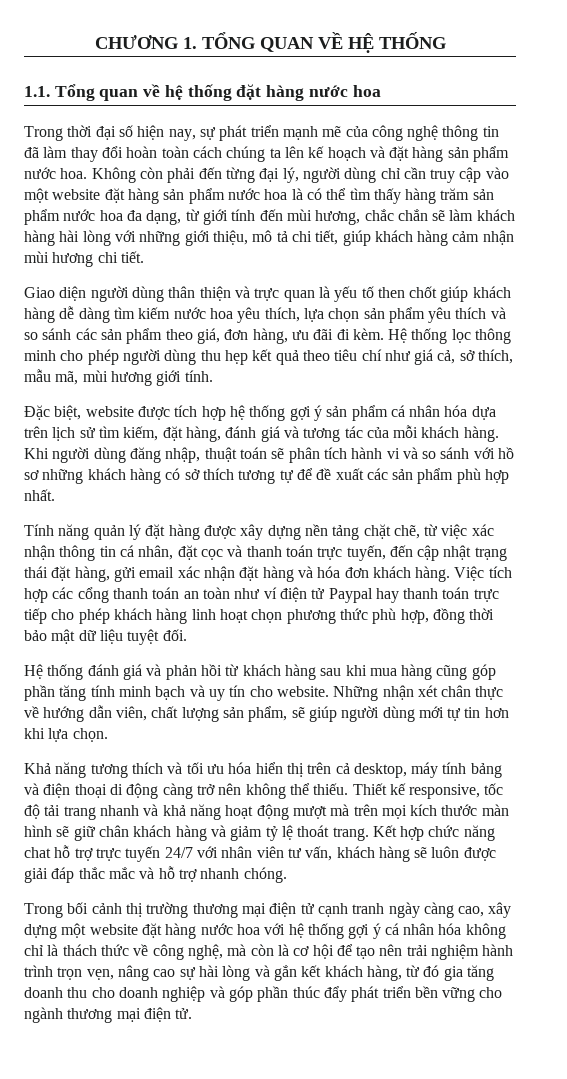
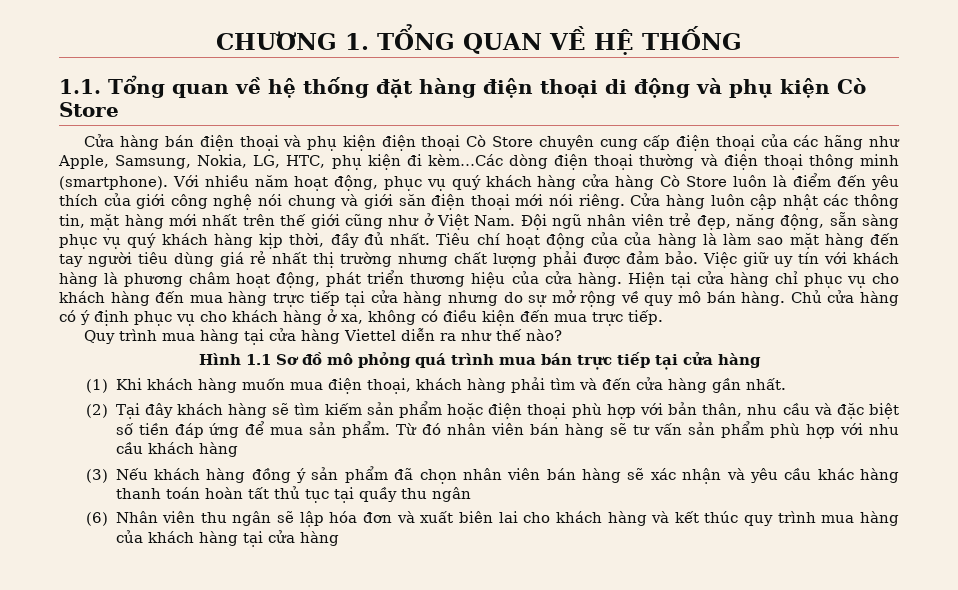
- 1.1. Tổng quan về hệ thống đặt hàng nước hoa
- Trong thời đại số hiện nay, sự phát triển mạnh mẽ của công nghệ thông tin đã làm thay đổi hoàn toàn cách chúng ta lên kế hoạch và đặt hàng sản phẩm nước hoa. Không còn phải đến từng đại lý, người dùng chỉ cần truy cập vào một website đặt hàng sản phẩm nước hoa là có thể tìm thấy hàng trăm sản phẩm nước hoa đa dạng, từ giới tính đến mùi hương, chắc chắn sẽ làm khách hàng hài lòng với những giới thiệu, mô tả chi tiết, giúp khách hàng cảm nhận mùi hương chi tiết.
- Giao diện người dùng thân thiện và trực quan là yếu tố then chốt giúp khách hàng dễ dàng tìm kiếm nước hoa yêu thích, lựa chọn sản phẩm yêu thích và so sánh các sản phẩm theo giá, đơn hàng, ưu đãi đi kèm. Hệ thống lọc thông minh cho phép người dùng thu hẹp kết quả theo tiêu chí như giá cả, sở thích, mẫu mã, mùi hương giới tính.
- Đặc biệt, website được tích hợp hệ thống gợi ý sản phẩm cá nhân hóa dựa trên lịch sử tìm kiếm, đặt hàng, đánh giá và tương tác của mỗi khách hàng. Khi người dùng đăng nhập, thuật toán sẽ phân tích hành vi và so sánh với hồ sơ những khách hàng có sở thích tương tự để đề xuất các sản phẩm phù hợp nhất.
- Tính năng quản lý đặt hàng được xây dựng nền tảng chặt chẽ, từ việc xác nhận thông tin cá nhân, đặt cọc và thanh toán trực tuyến, đến cập nhật trạng thái đặt hàng, gửi email xác nhận đặt hàng và hóa đơn khách hàng. Việc tích hợp các cổng thanh toán an toàn như ví điện tử Paypal hay thanh toán trực tiếp cho phép khách hàng linh hoạt chọn phương thức phù hợp, đồng thời bảo mật dữ liệu tuyệt đối.
- Hệ thống đánh giá và phản hồi từ khách hàng sau khi mua hàng cũng góp phần tăng tính minh bạch và uy tín cho website. Những nhận xét chân thực về hướng dẫn viên, chất lượng sản phẩm, sẽ giúp người dùng mới tự tin hơn khi lựa chọn.
- Khả năng tương thích và tối ưu hóa hiển thị trên cả desktop, máy tính bảng và điện thoại di động càng trở nên không thể thiếu. Thiết kế responsive, tốc độ tải trang nhanh và khả năng hoạt động mượt mà trên mọi kích thước màn hình sẽ giữ chân khách hàng và giảm tỷ lệ thoát trang. Kết hợp chức năng chat hỗ trợ trực tuyến 24/7 với nhân viên tư vấn, khách hàng sẽ luôn được giải đáp thắc mắc và hỗ trợ nhanh chóng.
- Trong bối cảnh thị trường thương mại điện tử cạnh tranh ngày càng cao, xây dựng một website đặt hàng nước hoa với hệ thống gợi ý cá nhân hóa không chỉ là thách thức về công nghệ, mà còn là cơ hội để tạo nên trải nghiệm hành trình trọn vẹn, nâng cao sự hài lòng và gắn kết khách hàng, từ đó gia tăng doanh thu cho doanh nghiệp và góp phần thúc đẩy phát triển bền vững cho ngành thương mại điện tử.
+ 1.1. Tổng quan về hệ thống đặt hàng điện thoại di động và phụ kiện Cò Store
+ Cửa hàng bán điện thoại và phụ kiện điện thoại Cò Store chuyên cung cấp điện thoại của các hãng như Apple, Samsung, Nokia, LG, HTC, phụ kiện đi kèm…Các dòng điện thoại thường và điện thoại thông minh (smartphone). Với nhiều năm hoạt động, phục vụ quý khách hàng cửa hàng Cò Store luôn là điểm đến yêu thích của giới công nghệ nói chung và giới săn điện thoại mới nói riêng. Cửa hàng luôn cập nhật các thông tin, mặt hàng mới nhất trên thế giới cũng như ở Việt Nam. Đội ngũ nhân viên trẻ đẹp, năng động, sẵn sàng phục vụ quý khách hàng kịp thời, đầy đủ nhất. Tiêu chí hoạt động của của hàng là làm sao mặt hàng đến tay người tiêu dùng giá rẻ nhất thị trường nhưng chất lượng phải được đảm bảo. Việc giữ uy tín với khách hàng là phương châm hoạt động, phát triển thương hiệu của cửa hàng. Hiện tại cửa hàng chỉ phục vụ cho khách hàng đến mua hàng trực tiếp tại cửa hàng nhưng do sự mở rộng về quy mô bán hàng. Chủ cửa hàng có ý định phục vụ cho khách hàng ở xa, không có điều kiện đến mua trực tiếp.
+ Quy trình mua hàng tại cửa hàng Viettel diễn ra như thế nào?
+ Hình 1.1 Sơ đồ mô phỏng quá trình mua bán trực tiếp tại cửa hàng
+ (1) Khi khách hàng muốn mua điện thoại, khách hàng phải tìm và đến cửa hàng gần nhất.
+ (2) Tại đây khách hàng sẽ tìm kiếm sản phẩm hoặc điện thoại phù hợp với bản thân, nhu cầu và đặc biệt số tiền đáp ứng để mua sản phẩm. Từ đó nhân viên bán hàng sẽ tư vấn sản phẩm phù hợp với nhu cầu khách hàng
+ (3) Nếu khách hàng đồng ý sản phẩm đã chọn nhân viên bán hàng sẽ xác nhận và yêu cầu khác hàng thanh toán hoàn tất thủ tục tại quầy thu ngân
+ (6) Nhân viên thu ngân sẽ lập hóa đơn và xuất biên lai cho khách hàng và kết thúc quy trình mua hàng của khách hàng tại cửa hàng

